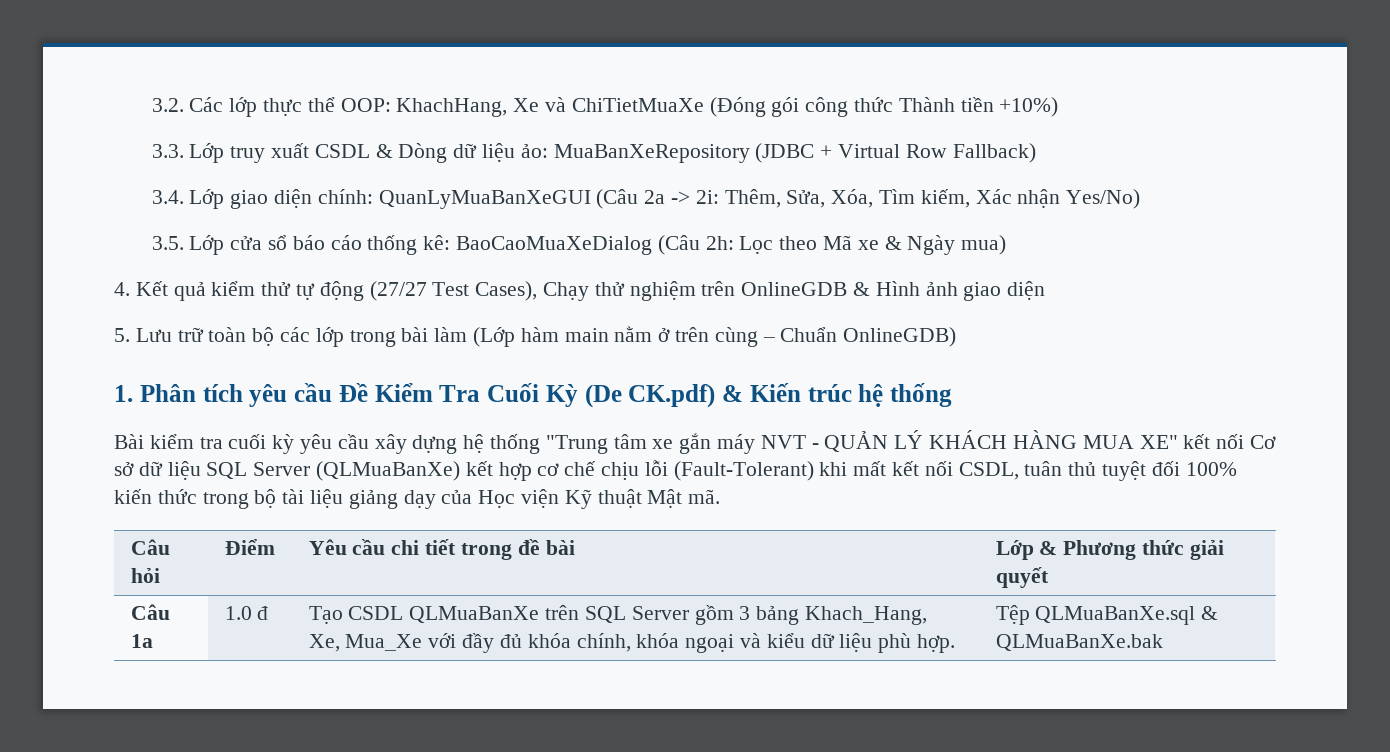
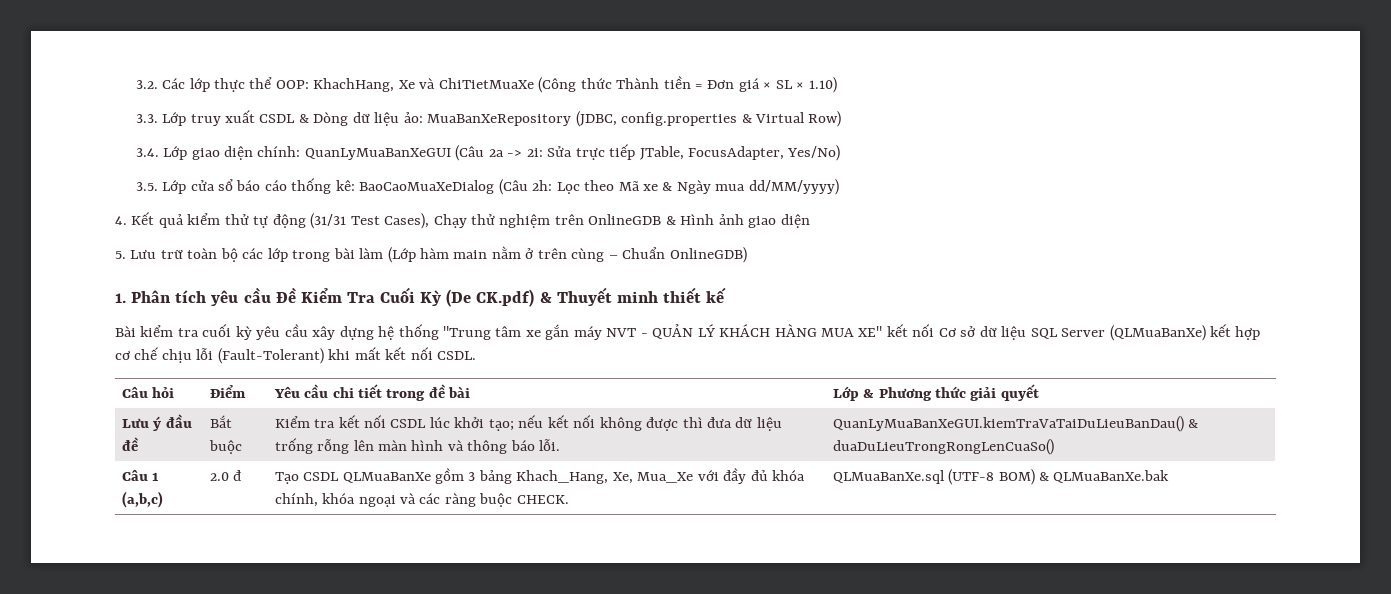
- 3.2. Các lớp thực thể OOP: KhachHang, Xe và ChiTietMuaXe (Đóng gói công thức Thành tiền +10%)
+ 3.2. Các lớp thực thể OOP: KhachHang, Xe và ChiTietMuaXe (Công thức Thành tiền = Đơn giá × SL × 1.10)
- 3.3. Lớp truy xuất CSDL & Dòng dữ liệu ảo: MuaBanXeRepository (JDBC + Virtual Row Fallback)
+ 3.3. Lớp truy xuất CSDL & Dòng dữ liệu ảo: MuaBanXeRepository (JDBC, config.properties & Virtual Row)
- 3.4. Lớp giao diện chính: QuanLyMuaBanXeGUI (Câu 2a -> 2i: Thêm, Sửa, Xóa, Tìm kiếm, Xác nhận Yes/No)
+ 3.4. Lớp giao diện chính: QuanLyMuaBanXeGUI (Câu 2a -> 2i: Sửa trực tiếp JTable, FocusAdapter, Yes/No)
- 3.5. Lớp cửa sổ báo cáo thống kê: BaoCaoMuaXeDialog (Câu 2h: Lọc theo Mã xe & Ngày mua)
+ 3.5. Lớp cửa sổ báo cáo thống kê: BaoCaoMuaXeDialog (Câu 2h: Lọc theo Mã xe & Ngày mua dd/MM/yyyy)
- 4. Kết quả kiểm thử tự động (27/27 Test Cases), Chạy thử nghiệm trên OnlineGDB & Hình ảnh giao diện
+ 4. Kết quả kiểm thử tự động (31/31 Test Cases), Chạy thử nghiệm trên OnlineGDB & Hình ảnh giao diện
- 1. Phân tích yêu cầu Đề Kiểm Tra Cuối Kỳ (De CK.pdf) & Kiến trúc hệ thống
+ 1. Phân tích yêu cầu Đề Kiểm Tra Cuối Kỳ (De CK.pdf) & Thuyết minh thiết kế
- Bài kiểm tra cuối kỳ yêu cầu xây dựng hệ thống "Trung tâm xe gắn máy NVT - QUẢN LÝ KHÁCH HÀNG MUA XE" kết nối Cơ sở dữ liệu SQL Server (QLMuaBanXe) kết hợp cơ chế chịu lỗi (Fault-Tolerant) khi mất kết nối CSDL, tuân thủ tuyệt đối 100% kiến thức trong bộ tài liệu giảng dạy của Học viện Kỹ thuật Mật mã.
+ Bài kiểm tra cuối kỳ yêu cầu xây dựng hệ thống "Trung tâm xe gắn máy NVT - QUẢN LÝ KHÁCH HÀNG MUA XE" kết nối Cơ sở dữ liệu SQL Server (QLMuaBanXe) kết hợp cơ chế chịu lỗi (Fault-Tolerant) khi mất kết nối CSDL.
- Câu 1a | 1.0 đ | Tạo CSDL QLMuaBanXe trên SQL Server gồm 3 bảng Khach_Hang, Xe, Mua_Xe với đầy đủ khóa chính, khóa ngoại và kiểu dữ liệu phù hợp. | Tệp QLMuaBanXe.sql & QLMuaBanXe.bak
+ Lưu ý đầu đề | Bắt buộc | Kiểm tra kết nối CSDL lúc khởi tạo; nếu kết nối không được thì đưa dữ liệu trống rỗng lên màn hình và thông báo lỗi. | QuanLyMuaBanXeGUI.kiemTraVaTaiDuLieuBanDau() & duaDuLieuTrongRongLenCuaSo()
+ Câu 1 (a,b,c) | 2.0 đ | Tạo CSDL QLMuaBanXe gồm 3 bảng Khach_Hang, Xe, Mua_Xe với đầy đủ khóa chính, khóa ngoại và các ràng buộc CHECK. | QLMuaBanXe.sql (UTF-8 BOM) & QLMuaBanXe.bak

